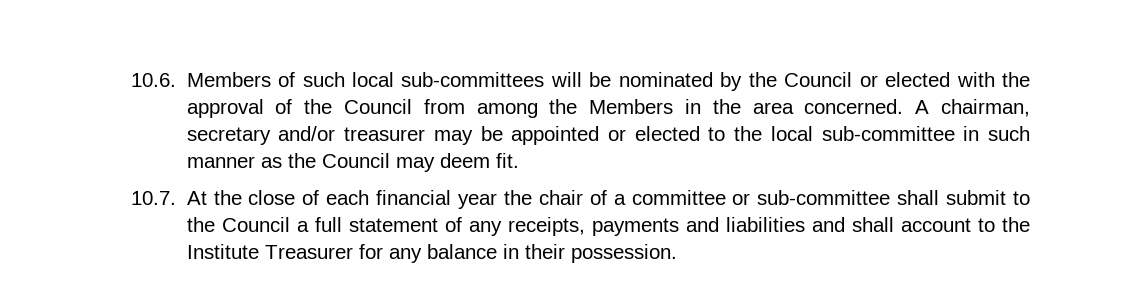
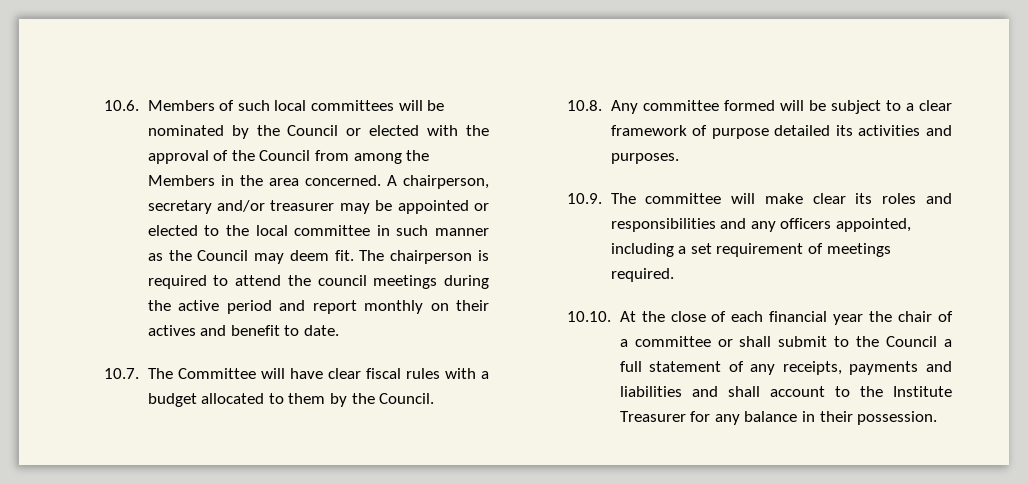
- 10.6. Members of such local sub-committees will be nominated by the Council or elected with the approval of the Council from among the Members in the area concerned.
+ 10.6. Members of such local committees will be nominated by the Council or elected with the approval of the Council from among the Members in the area concerned.
- A chairman, secretary and/or treasurer may be appointed or elected to the local sub-committee in such manner as the Council may deem fit.
- 10.7. At the close of each financial year the chair of a committee or sub-committee shall submit to the Council a full statement of any receipts, payments and liabilities and shall account to the Institute Treasurer for any balance in their possession.
+ A chairperson, secretary and/or treasurer may be appointed or elected to the local committee in such manner as the Council may deem fit. The chairperson is required to attend the council meetings during the active period and report monthly on their actives and benefit to date.
+ 10.7. The Committee will have clear fiscal rules with a budget allocated to them by the Council.
+ 10.8. Any committee formed will be subject to a clear framework of purpose detailed its activities and purposes.
+ 10.9. The committee will make clear its roles and responsibilities and any officers appointed, including a set requirement of meetings required.
+ 10.10. At the close of each financial year the chair of a committee or shall submit to the Council a full statement of any receipts, payments and liabilities and shall account to the Institute Treasurer for any balance in their possession.

